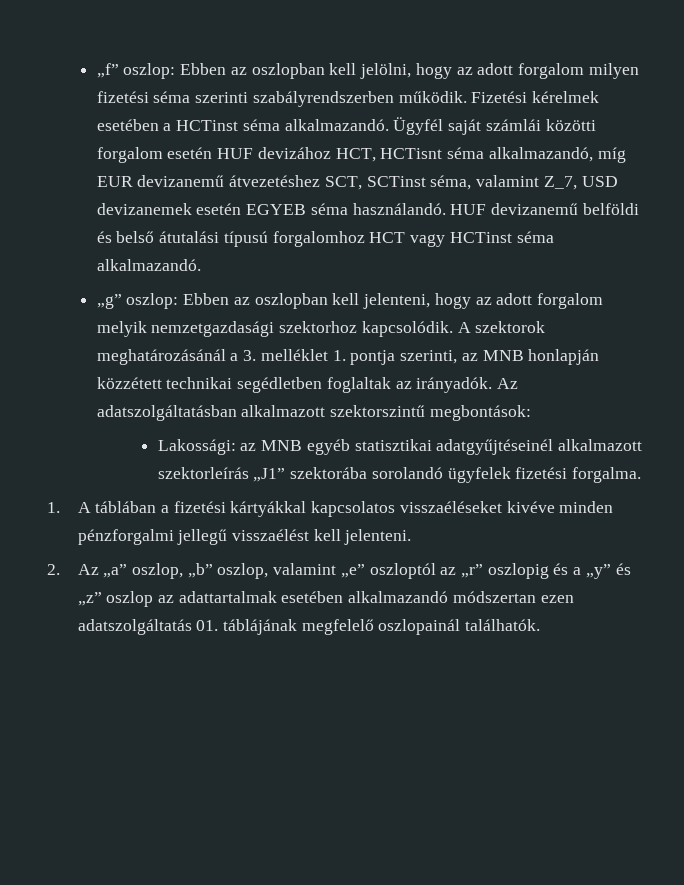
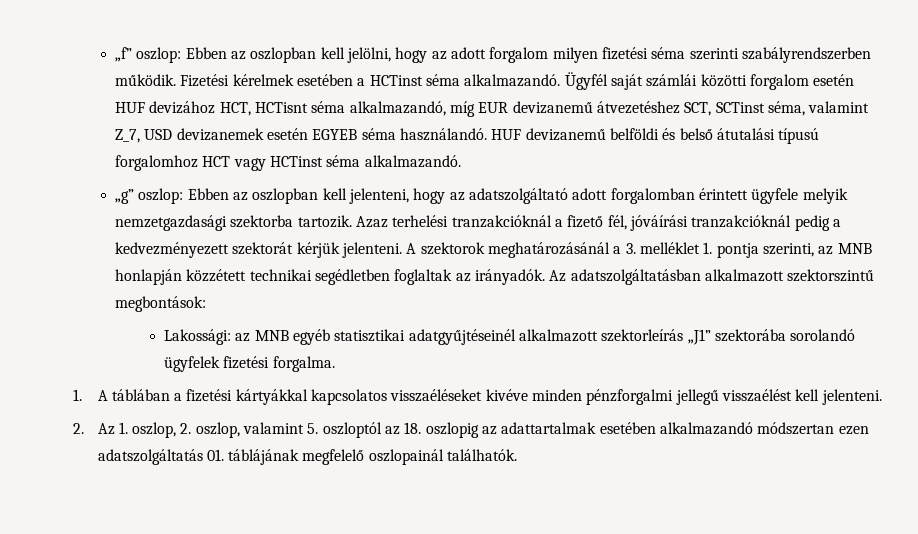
- „g” oszlop: Ebben az oszlopban kell jelenteni, hogy az adott forgalom melyik nemzetgazdasági szektorhoz kapcsolódik.
+ „g” oszlop: Ebben az oszlopban kell jelenteni, hogy az adatszolgáltató adott forgalomban érintett ügyfele melyik nemzetgazdasági szektorba tartozik. Azaz terhelési tranzakcióknál a fizető fél, jóváírási tranzakcióknál pedig a kedvezményezett szektorát kérjük jelenteni.
- 2. Az „a” oszlop, „b” oszlop, valamint „e” oszloptól az „r” oszlopig és a „y” és „z” oszlop az adattartalmak esetében alkalmazandó módszertan ezen adatszolgáltatás 01. táblájának megfelelő oszlopainál találhatók.
+ 2. Az 1. oszlop, 2. oszlop, valamint 5. oszloptól az 18. oszlopig az adattartalmak esetében alkalmazandó módszertan ezen adatszolgáltatás 01. táblájának megfelelő oszlopainál találhatók.

